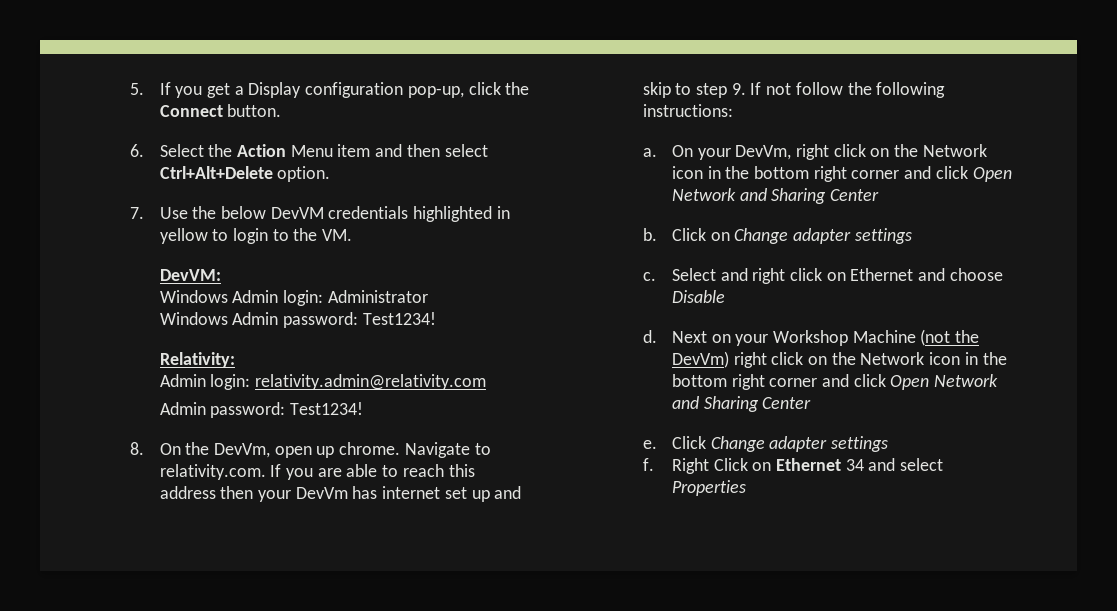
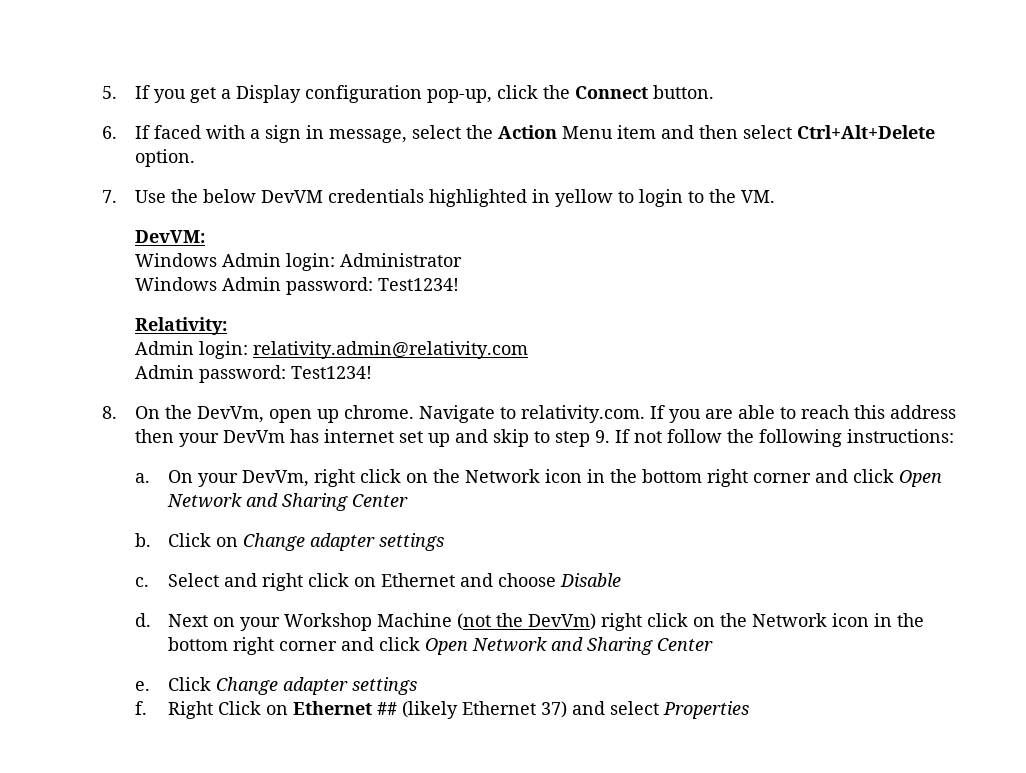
- 6. Select the Action Menu item and then select Ctrl+Alt+Delete option.
+ 6. If faced with a sign in message, select the Action Menu item and then select Ctrl+Alt+Delete option.
- Right Click on Ethernet 34 and select Properties
+ Right Click on Ethernet ## (likely Ethernet 37) and select Properties

